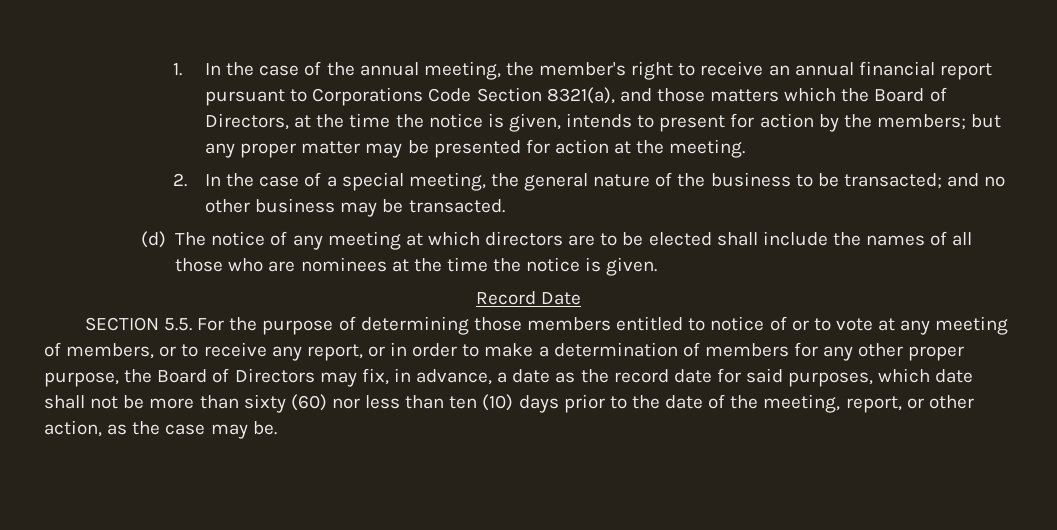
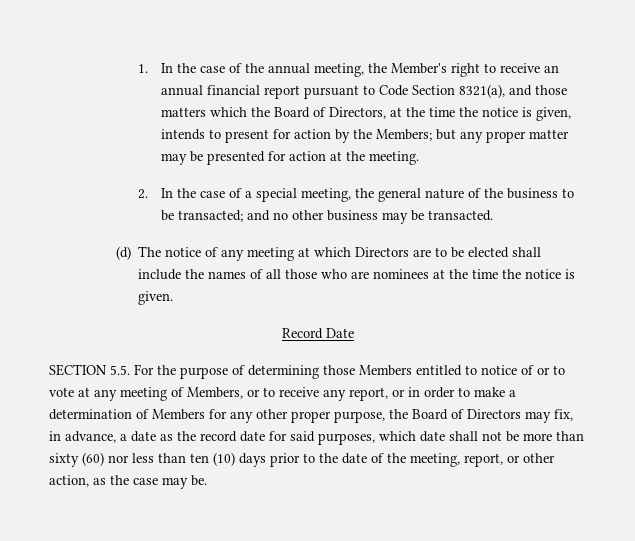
- 1. In the case of the annual meeting, the member's right to receive an annual financial report pursuant to Corporations Code Section 8321(a), and those matters which the Board of Directors, at the time the notice is given, intends to present for action by the members; but any proper matter may be presented for action at the meeting.
+ 1. In the case of the annual meeting, the Member's right to receive an annual financial report pursuant to Code Section 8321(a), and those matters which the Board of Directors, at the time the notice is given, intends to present for action by the Members; but any proper matter may be presented for action at the meeting.
- (d) The notice of any meeting at which directors are to be elected shall include the names of all those who are nominees at the time the notice is given.
+ (d) The notice of any meeting at which Directors are to be elected shall include the names of all those who are nominees at the time the notice is given.
- SECTION 5.5. For the purpose of determining those members entitled to notice of or to vote at any meeting of members, or to receive any report, or in order to make a determination of members for any other proper purpose, the Board of Directors may fix, in advance, a date as the record date for said purposes, which date shall not be more than sixty (60) nor less than ten (10) days prior to the date of the meeting, report, or other action, as the case may be.
+ SECTION 5.5. For the purpose of determining those Members entitled to notice of or to vote at any meeting of Members, or to receive any report, or in order to make a determination of Members for any other proper purpose, the Board of Directors may fix, in advance, a date as the record date for said purposes, which date shall not be more than sixty (60) nor less than ten (10) days prior to the date of the meeting, report, or other action, as the case may be.

